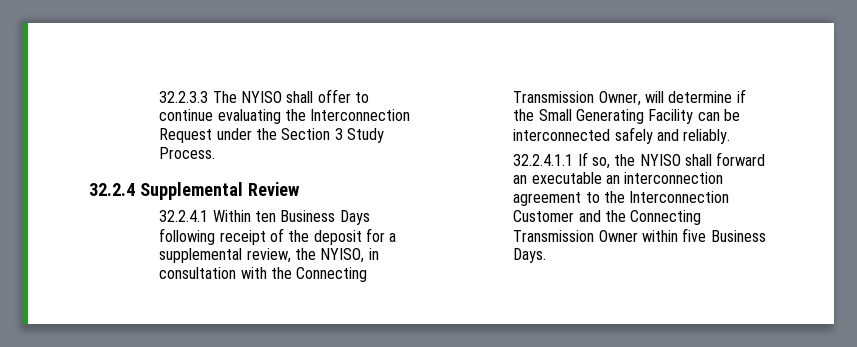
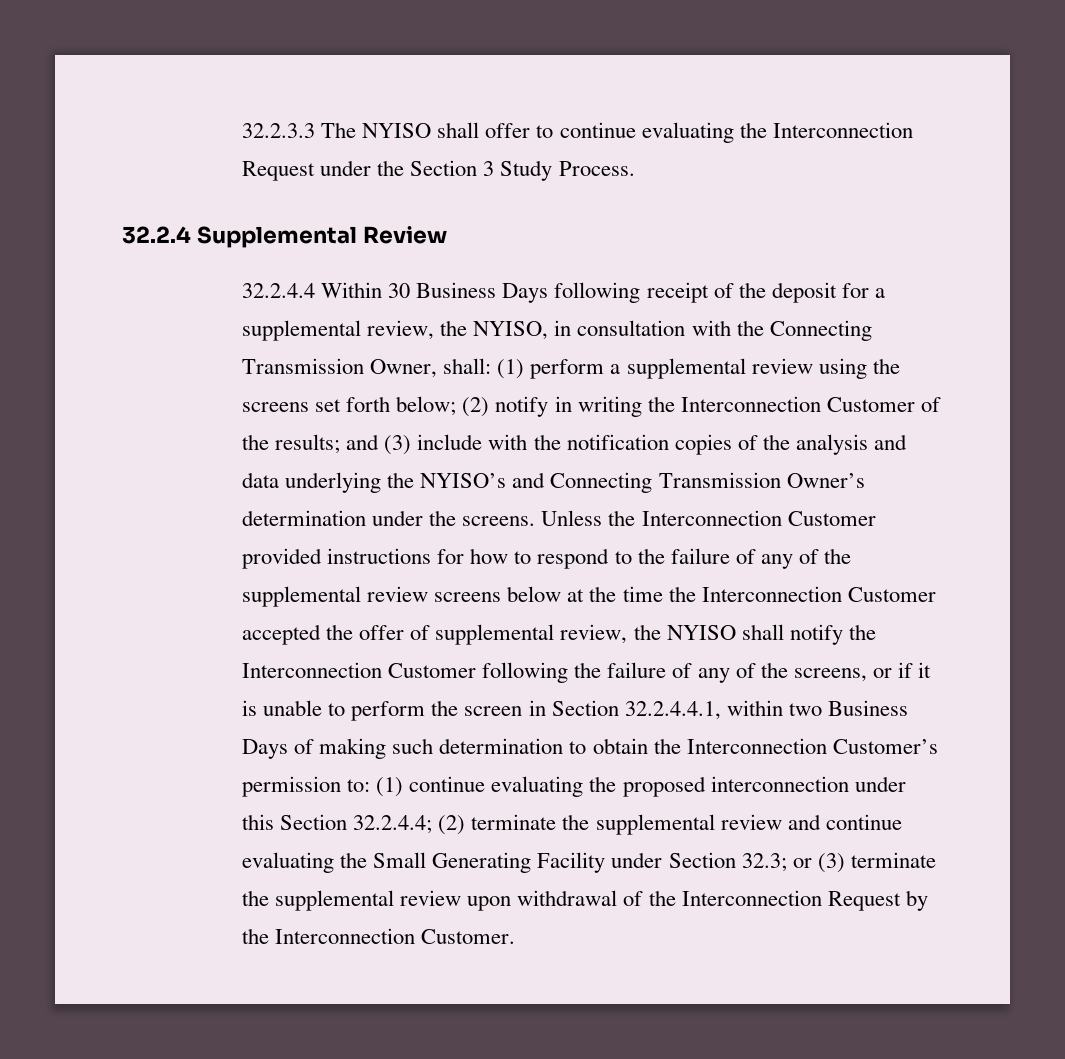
- 32.2.4.1 Within ten Business Days following receipt of the deposit for a supplemental review, the NYISO, in consultation with the Connecting Transmission Owner, will determine if the Small Generating Facility can be interconnected safely and reliably.
- 32.2.4.1.1 If so, the NYISO shall forward an executable an interconnection agreement to the Interconnection Customer and the Connecting Transmission Owner within five Business Days.
+ 32.2.4.4 Within 30 Business Days following receipt of the deposit for a supplemental review, the NYISO, in consultation with the Connecting Transmission Owner, shall: (1) perform a supplemental review using the screens set forth below; (2) notify in writing the Interconnection Customer of the results; and (3) include with the notification copies of the analysis and data underlying the NYISO’s and Connecting Transmission Owner’s determination under the screens. Unless the Interconnection Customer provided instructions for how to respond to the failure of any of the supplemental review screens below at the time the Interconnection Customer accepted the offer of supplemental review, the NYISO shall notify the Interconnection Customer following the failure of any of the screens, or if it is unable to perform the screen in Section 32.2.4.4.1, within two Business Days of making such determination to obtain the Interconnection Customer’s permission to: (1) continue evaluating the proposed interconnection under this Section 32.2.4.4; (2) terminate the supplemental review and continue evaluating the Small Generating Facility under Section 32.3; or (3) terminate the supplemental review upon withdrawal of the Interconnection Request by the Interconnection Customer.

